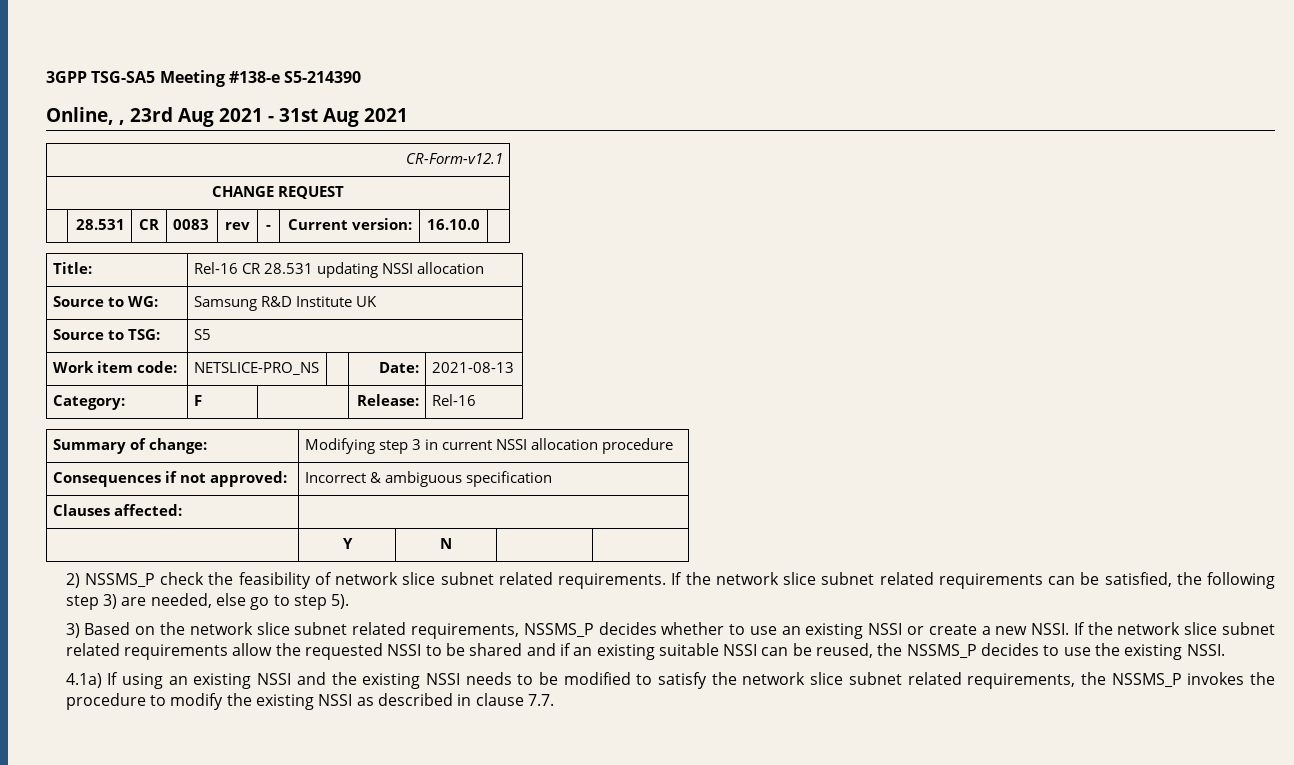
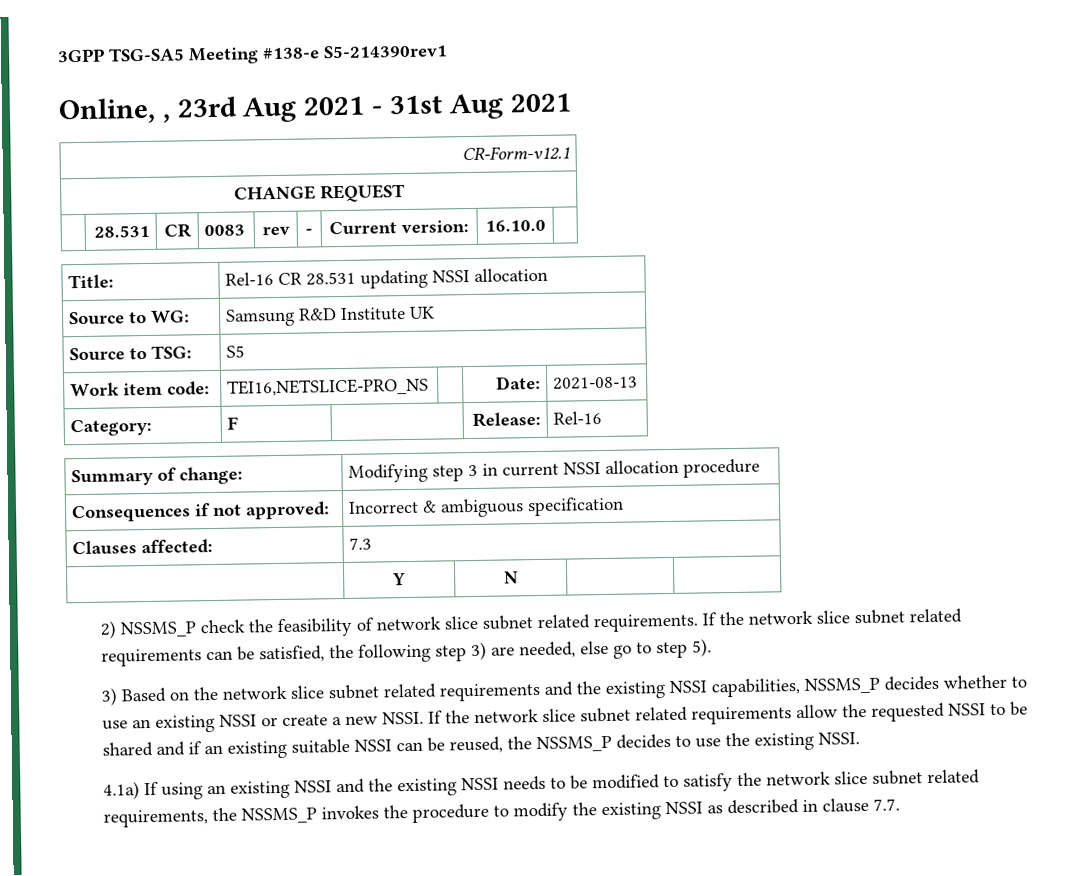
- 3GPP TSG-SA5 Meeting #138-e S5-214390
+ 3GPP TSG-SA5 Meeting #138-e S5-214390rev1
- Work item code: | NETSLICE-PRO_NS | | Date: | 2021-08-13
+ Work item code: | TEI16,NETSLICE-PRO_NS | | Date: | 2021-08-13
- Clauses affected: |
+ Clauses affected: | 7.3
- 3) Based on the network slice subnet related requirements, NSSMS_P decides whether to use an existing NSSI or create a new NSSI.
+ 3) Based on the network slice subnet related requirements and the existing NSSI capabilities, NSSMS_P decides whether to use an existing NSSI or create a new NSSI.

